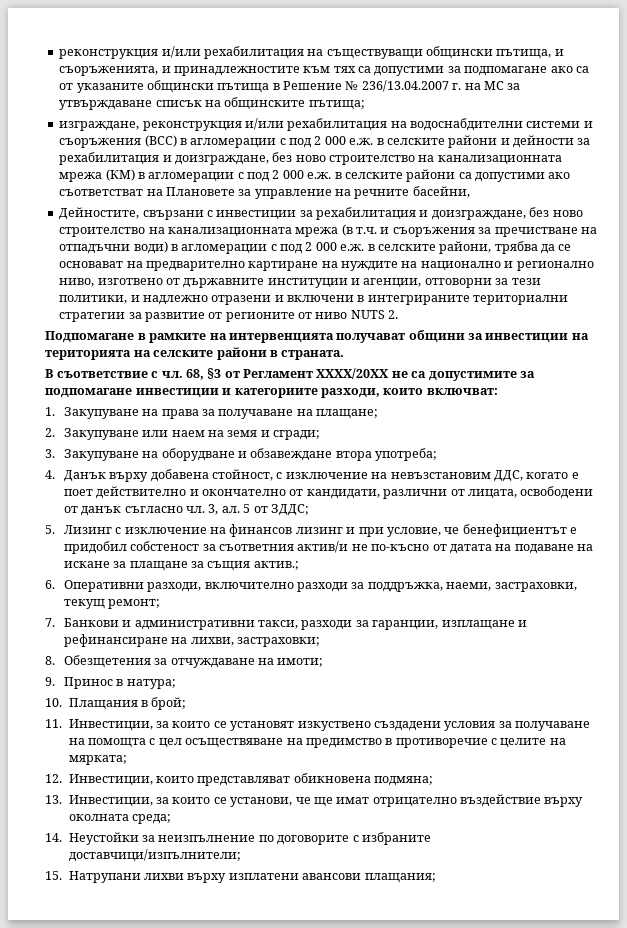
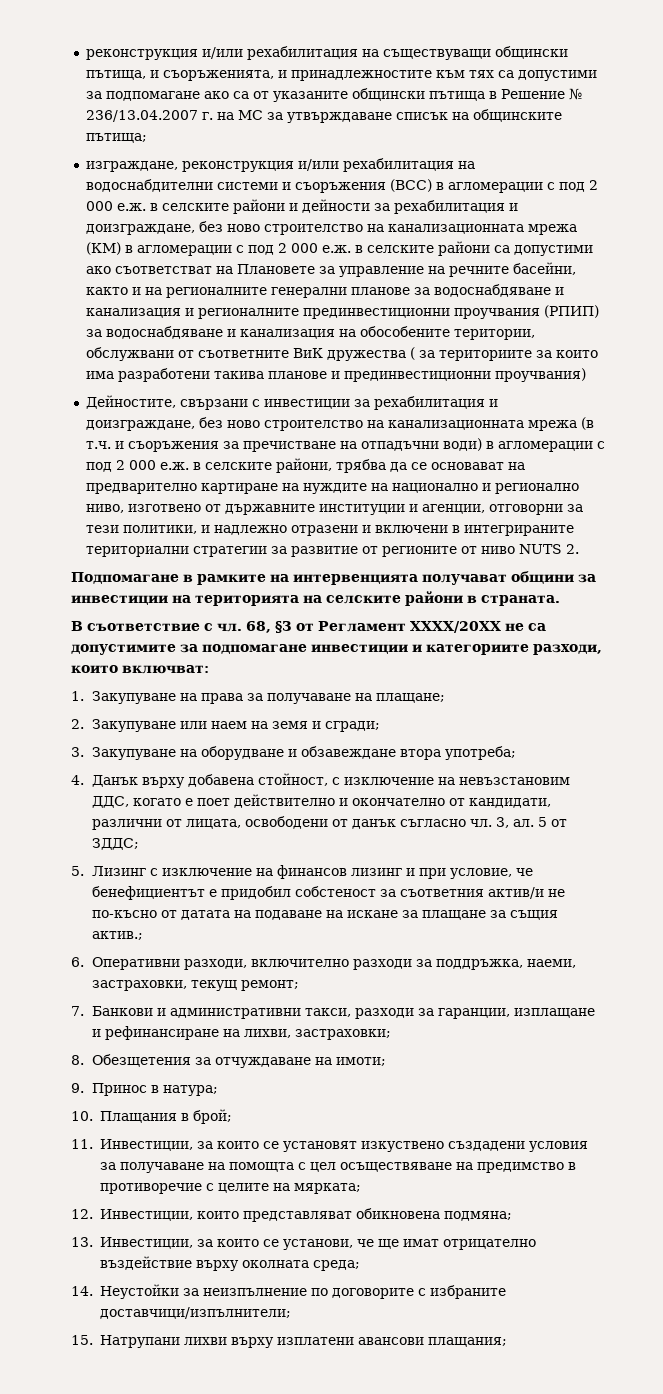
- изграждане, реконструкция и/или рехабилитация на водоснабдителни системи и съоръжения (ВСС) в агломерации с под 2 000 е.ж. в селските райони и дейности за рехабилитация и доизграждане, без ново строителство на канализационната мрежа (КМ) в агломерации с под 2 000 е.ж. в селските райони са допустими ако съответстват на Плановете за управление на речните басейни,
+ изграждане, реконструкция и/или рехабилитация на водоснабдителни системи и съоръжения (ВСС) в агломерации с под 2 000 е.ж. в селските райони и дейности за рехабилитация и доизграждане, без ново строителство на канализационната мрежа (КМ) в агломерации с под 2 000 е.ж. в селските райони са допустими ако съответстват на Плановете за управление на речните басейни, както и на регионалните генерални планове за водоснабдяване и канализация и регионалните прединвестиционни проучвания (РПИП) за водоснабдяване и канализация на обособените територии, обслужвани от съответните ВиК дружества ( за териториите за които има разработени такива планове и прединвестиционни проучвания)

